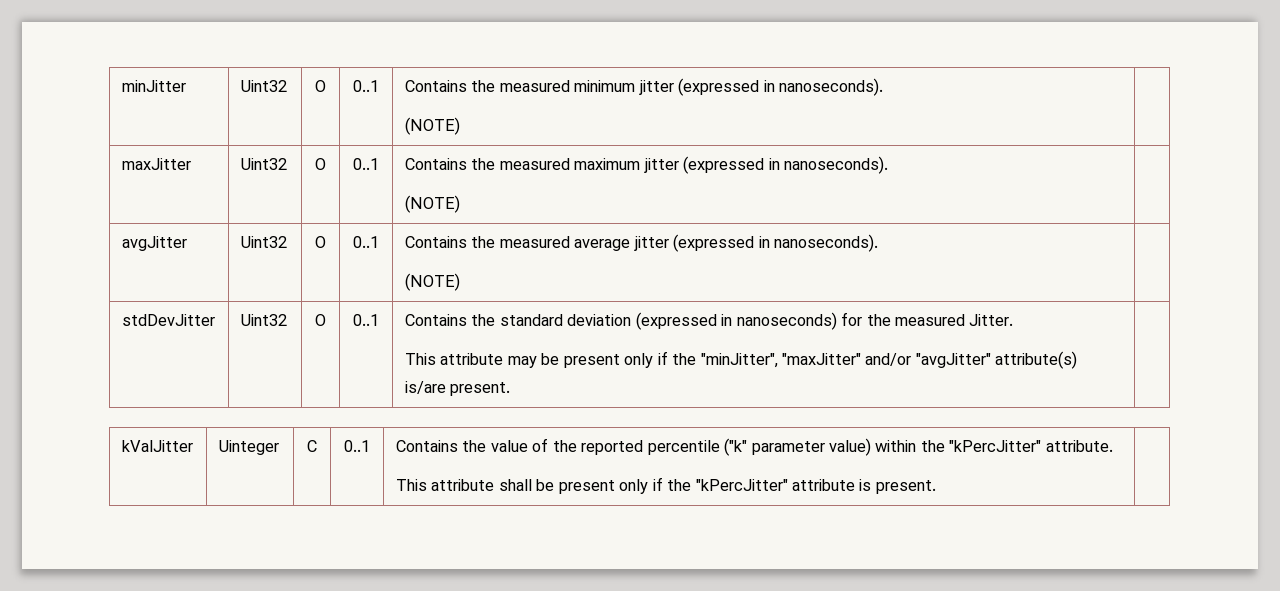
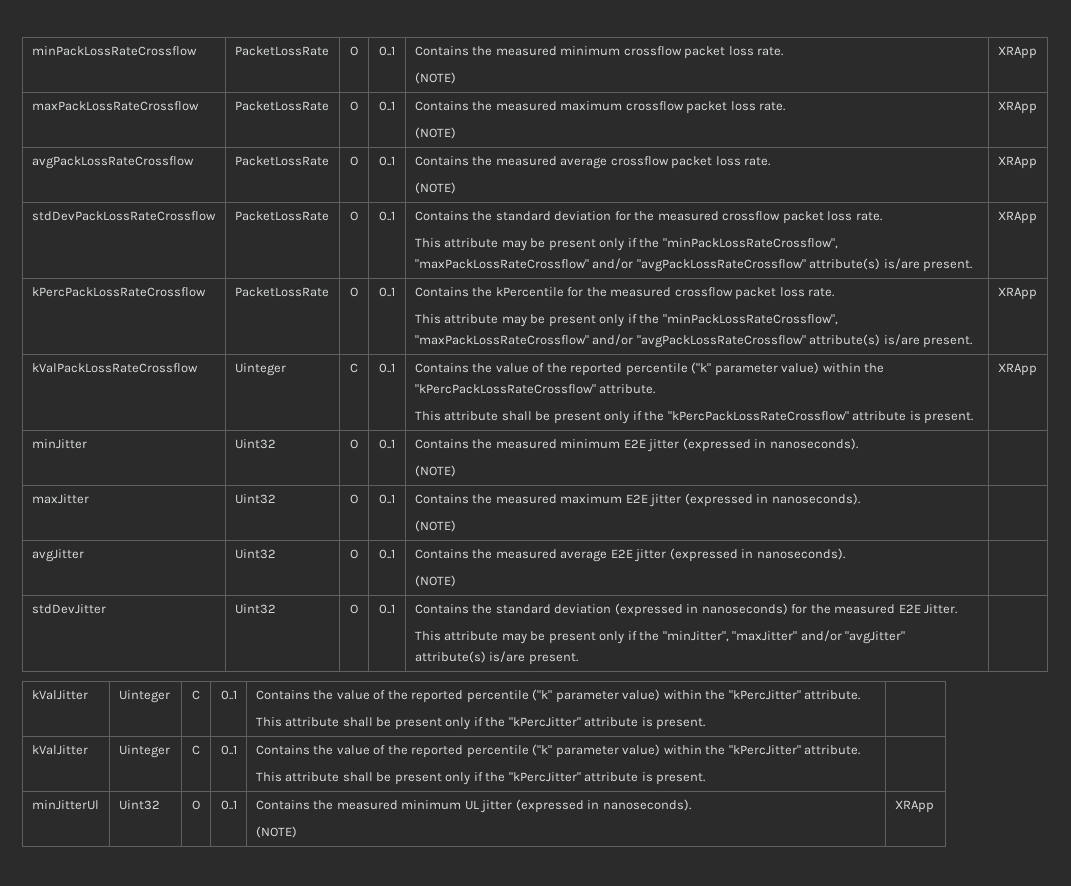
+ minPackLossRateCrossflow | PacketLossRate | O | 0..1 | Contains the measured minimum crossflow packet loss rate.
+ (NOTE) | XRApp
+ maxPackLossRateCrossflow | PacketLossRate | O | 0..1 | Contains the measured maximum crossflow packet loss rate.
+ (NOTE) | XRApp
+ avgPackLossRateCrossflow | PacketLossRate | O | 0..1 | Contains the measured average crossflow packet loss rate.
+ (NOTE) | XRApp
+ stdDevPackLossRateCrossflow | PacketLossRate | O | 0..1 | Contains the standard deviation for the measured crossflow packet loss rate.
+ This attribute may be present only if the "minPackLossRateCrossflow", "maxPackLossRateCrossflow" and/or "avgPackLossRateCrossflow" attribute(s) is/are present. | XRApp
+ kPercPackLossRateCrossflow | PacketLossRate | O | 0..1 | Contains the kPercentile for the measured crossflow packet loss rate.
+ This attribute may be present only if the "minPackLossRateCrossflow", "maxPackLossRateCrossflow" and/or "avgPackLossRateCrossflow" attribute(s) is/are present. | XRApp
+ kValPackLossRateCrossflow | Uinteger | C | 0..1 | Contains the value of the reported percentile ("k" parameter value) within the "kPercPackLossRateCrossflow" attribute.
+ This attribute shall be present only if the "kPercPackLossRateCrossflow" attribute is present. | XRApp
- minJitter | Uint32 | O | 0..1 | Contains the measured minimum jitter (expressed in nanoseconds).
+ minJitter | Uint32 | O | 0..1 | Contains the measured minimum E2E jitter (expressed in nanoseconds).
- maxJitter | Uint32 | O | 0..1 | Contains the measured maximum jitter (expressed in nanoseconds).
+ maxJitter | Uint32 | O | 0..1 | Contains the measured maximum E2E jitter (expressed in nanoseconds).
- avgJitter | Uint32 | O | 0..1 | Contains the measured average jitter (expressed in nanoseconds).
+ avgJitter | Uint32 | O | 0..1 | Contains the measured average E2E jitter (expressed in nanoseconds).
- stdDevJitter | Uint32 | O | 0..1 | Contains the standard deviation (expressed in nanoseconds) for the measured Jitter.
+ stdDevJitter | Uint32 | O | 0..1 | Contains the standard deviation (expressed in nanoseconds) for the measured E2E Jitter.
  This attribute may be present only if the "minJitter", "maxJitter" and/or "avgJitter" attribute(s) is/are present. |
  kValJitter | Uinteger | C | 0..1 | Contains the value of the reported percentile ("k" parameter value) within the "kPercJitter" attribute.
  This attribute shall be present only if the "kPercJitter" attribute is present. |
+ kValJitter | Uinteger | C | 0..1 | Contains the value of the reported percentile ("k" parameter value) within the "kPercJitter" attribute.
+ This attribute shall be present only if the "kPercJitter" attribute is present. |
+ minJitterUl | Uint32 | O | 0..1 | Contains the measured minimum UL jitter (expressed in nanoseconds).
+ (NOTE) | XRApp

